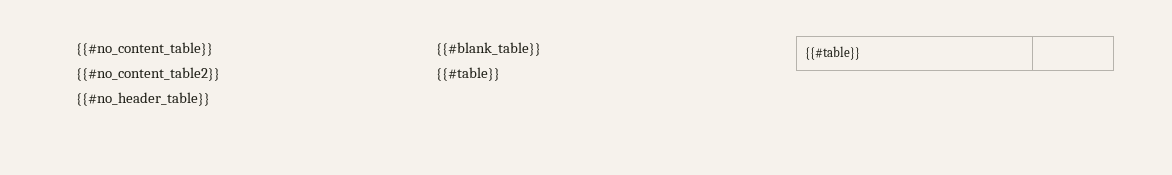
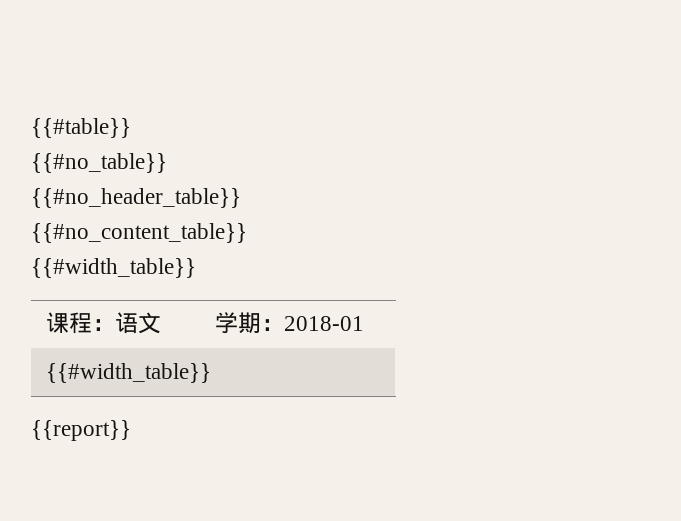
- {{#no_content_table}}
- {{#no_content_table2}}
+ {{#table}}
+ {{#no_table}}
- {{#blank_table}}
- {{#table}}
- {{#table}} |
+ {{#no_content_table}}
+ {{#width_table}}
+ 课程：语文 | 学期：2018-01
+ {{#width_table}}
+ {{report}}

